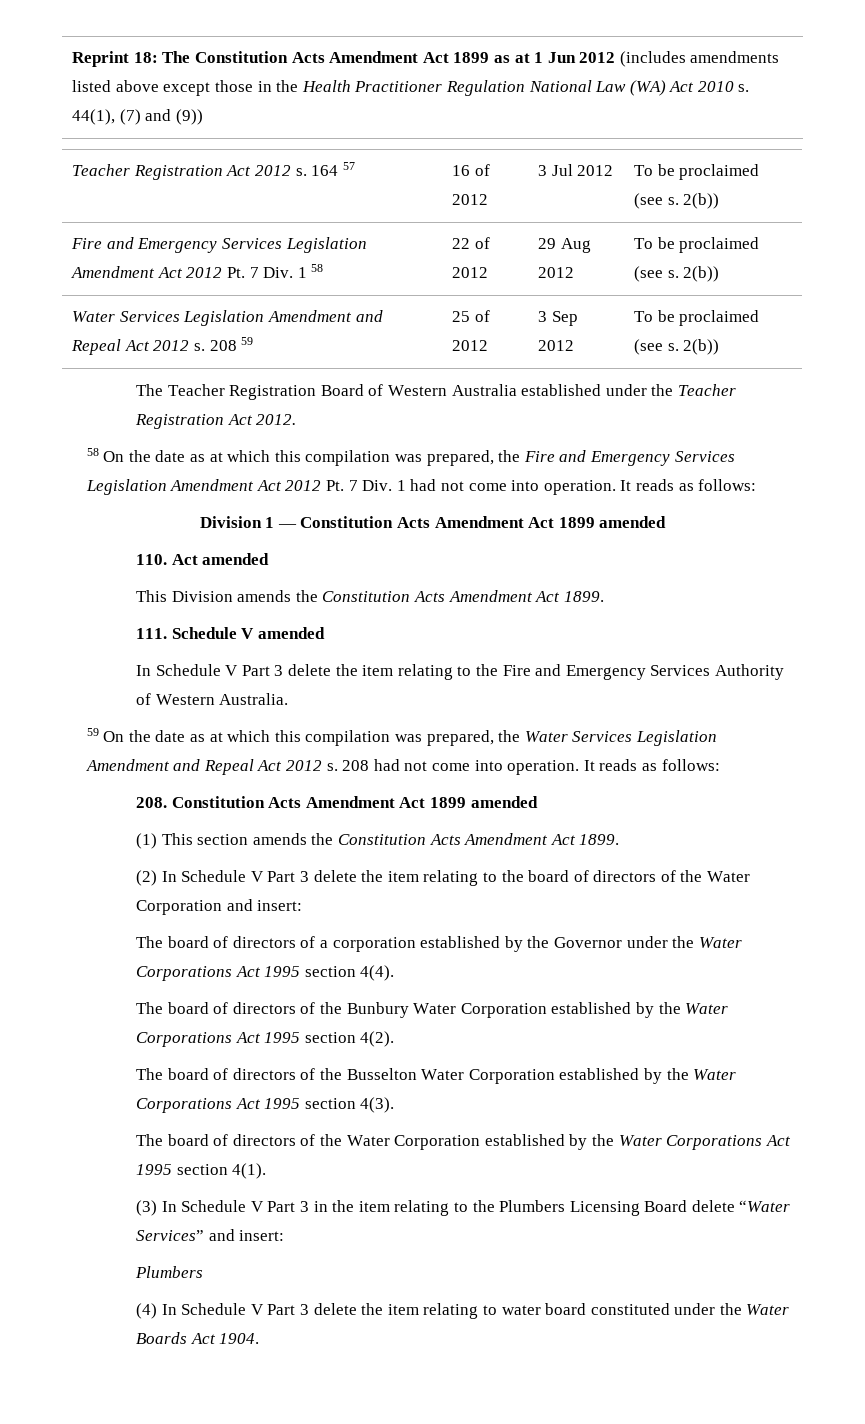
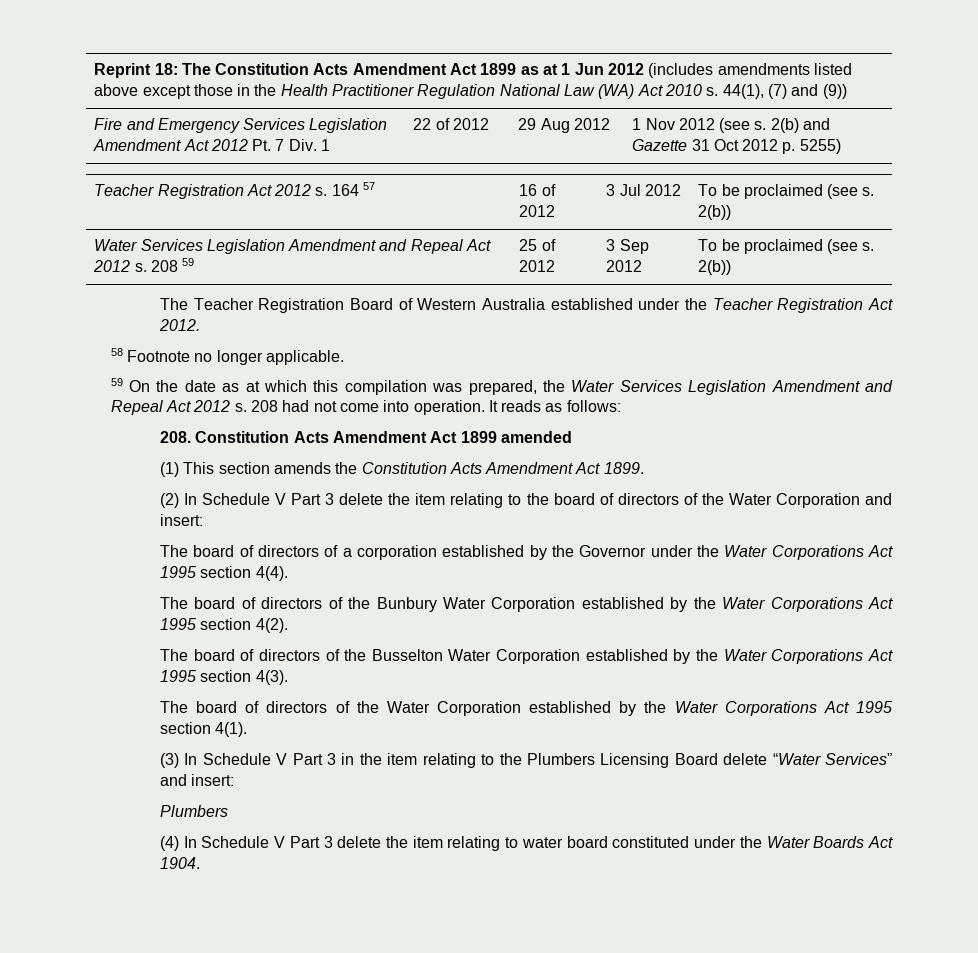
+ Fire and Emergency Services Legislation Amendment Act 2012 Pt. 7 Div. 1 | 22 of 2012 | 29 Aug 2012 | 1 Nov 2012 (see s. 2(b) and Gazette 31 Oct 2012 p. 5255)
- Fire and Emergency Services Legislation Amendment Act 2012 Pt. 7 Div. 1 58 | 22 of 2012 | 29 Aug 2012 | To be proclaimed (see s. 2(b))
- 58 On the date as at which this compilation was prepared, the Fire and Emergency Services Legislation Amendment Act 2012 Pt. 7 Div. 1 had not come into operation. It reads as follows:
- Division 1 — Constitution Acts Amendment Act 1899 amended
- 110. Act amended
- This Division amends the Constitution Acts Amendment Act 1899.
- 111. Schedule V amended
- In Schedule V Part 3 delete the item relating to the Fire and Emergency Services Authority of Western Australia.
+ 58 Footnote no longer applicable.

